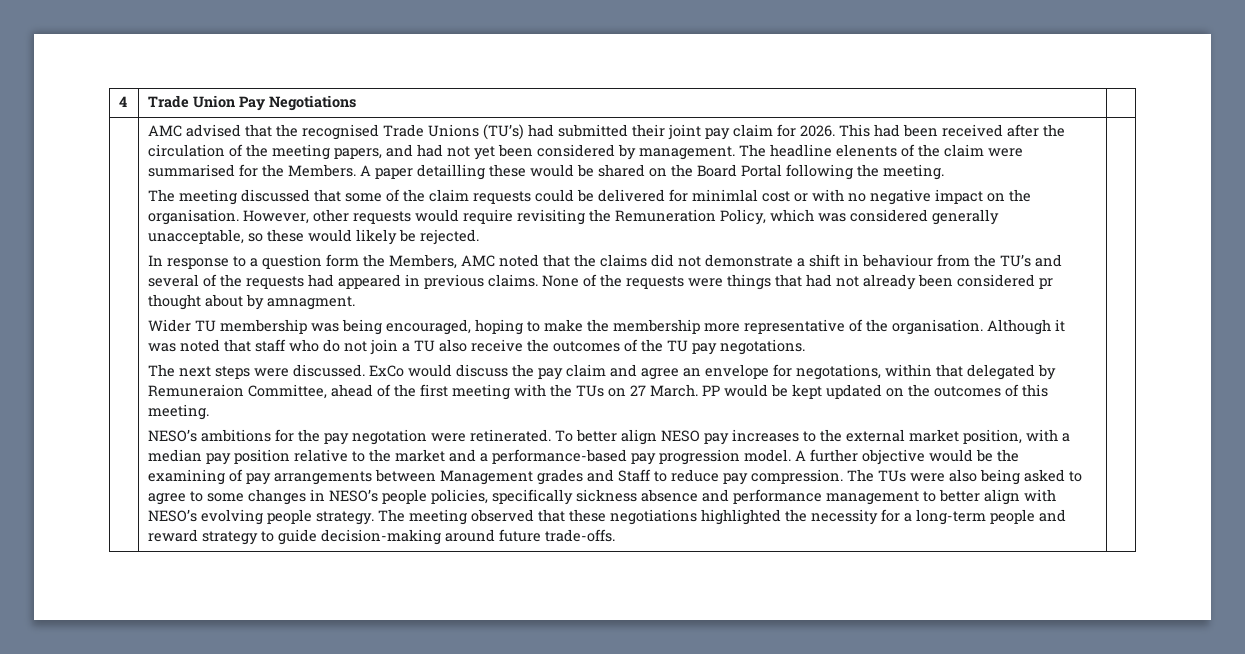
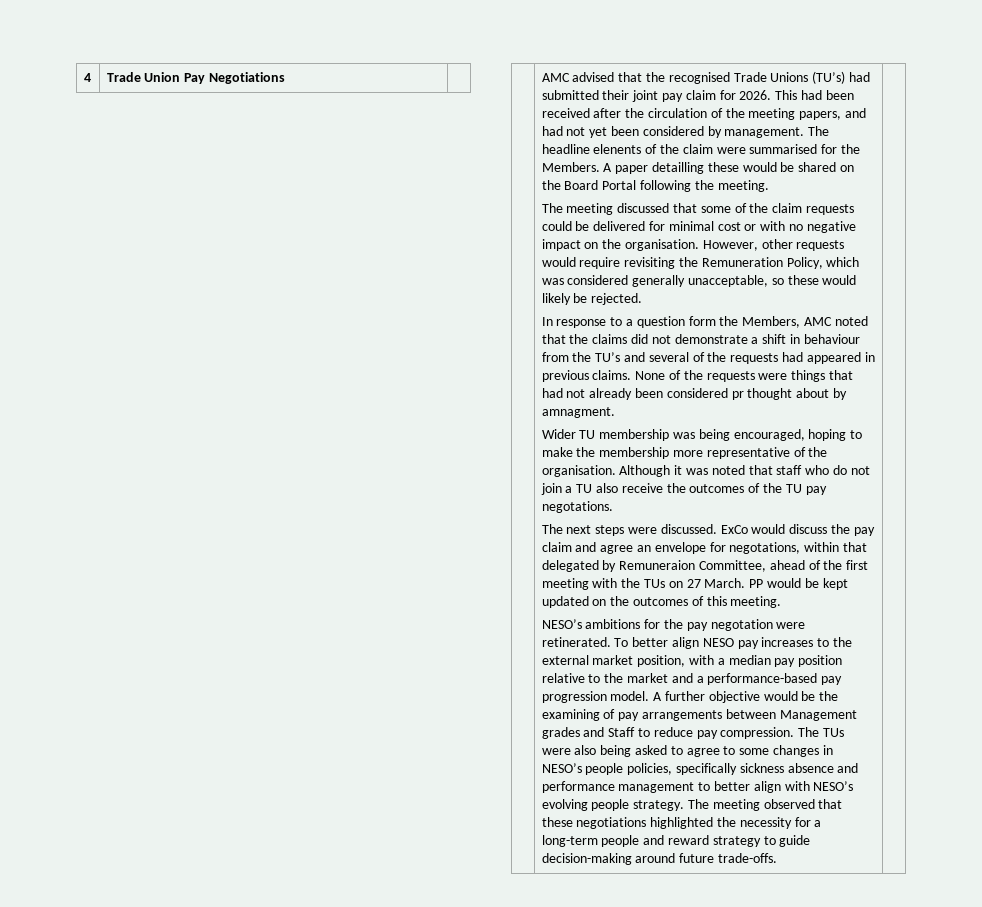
- The meeting discussed that some of the claim requests could be delivered for minimlal cost or with no negative impact on the organisation.
+ The meeting discussed that some of the claim requests could be delivered for minimal cost or with no negative impact on the organisation.

